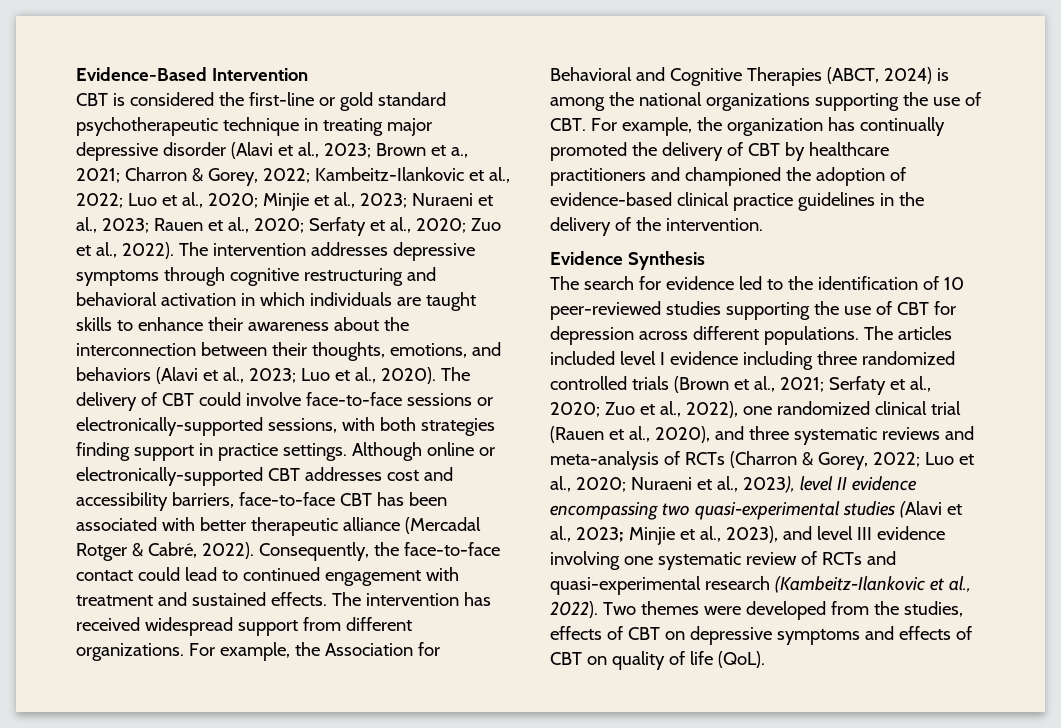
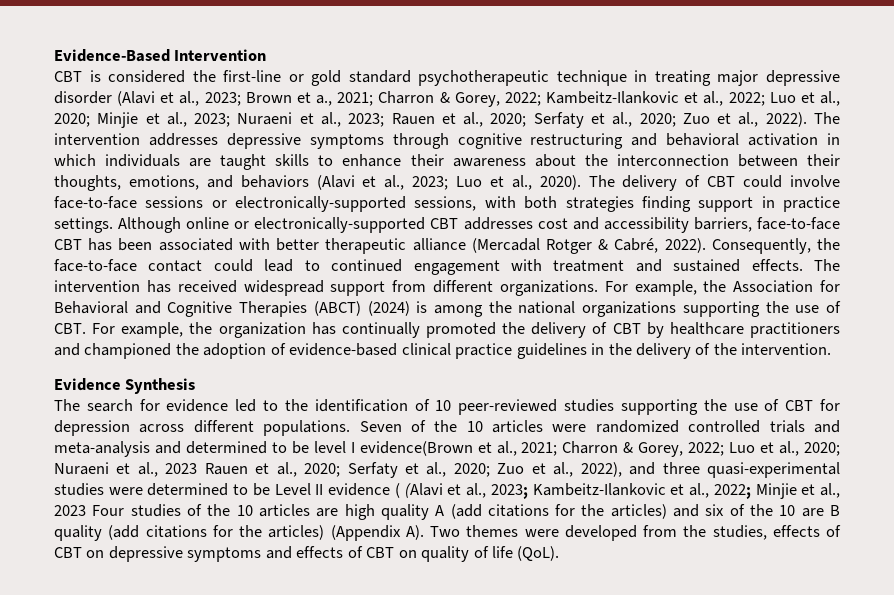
- For example, the Association for Behavioral and Cognitive Therapies (ABCT, 2024) is among the national organizations supporting the use of CBT. For example, the organization has continually promoted the delivery of CBT by healthcare practitioners and championed the adoption of evidence-based clinical practice guidelines in the delivery of the intervention.
+ For example, the Association for Behavioral and Cognitive Therapies (ABCT) (2024) is among the national organizations supporting the use of CBT. For example, the organization has continually promoted the delivery of CBT by healthcare practitioners and championed the adoption of evidence-based clinical practice guidelines in the delivery of the intervention.
- The articles included level I evidence including three randomized controlled trials (Brown et al., 2021; Serfaty et al., 2020; Zuo et al., 2022), one randomized clinical trial (Rauen et al., 2020), and three systematic reviews and meta-analysis of RCTs (Charron & Gorey, 2022; Luo et al., 2020; Nuraeni et al., 2023), level II evidence encompassing two quasi-experimental studies (Alavi et al., 2023; Minjie et al., 2023), and level III evidence involving one systematic review of RCTs and quasi-experimental research (Kambeitz-Ilankovic et al., 2022). Two themes were developed from the studies, effects of CBT on depressive symptoms and effects of CBT on quality of life (QoL).
+ Seven of the 10 articles were randomized controlled trials and meta-analysis and determined to be level I evidence(Brown et al., 2021; Charron & Gorey, 2022; Luo et al., 2020; Nuraeni et al., 2023 Rauen et al., 2020; Serfaty et al., 2020; Zuo et al., 2022), and three quasi-experimental studies were determined to be Level II evidence ( (Alavi et al., 2023; Kambeitz-Ilankovic et al., 2022; Minjie et al., 2023 Four studies of the 10 articles are high quality A (add citations for the articles) and six of the 10 are B quality (add citations for the articles) (Appendix A). Two themes were developed from the studies, effects of CBT on depressive symptoms and effects of CBT on quality of life (QoL).

